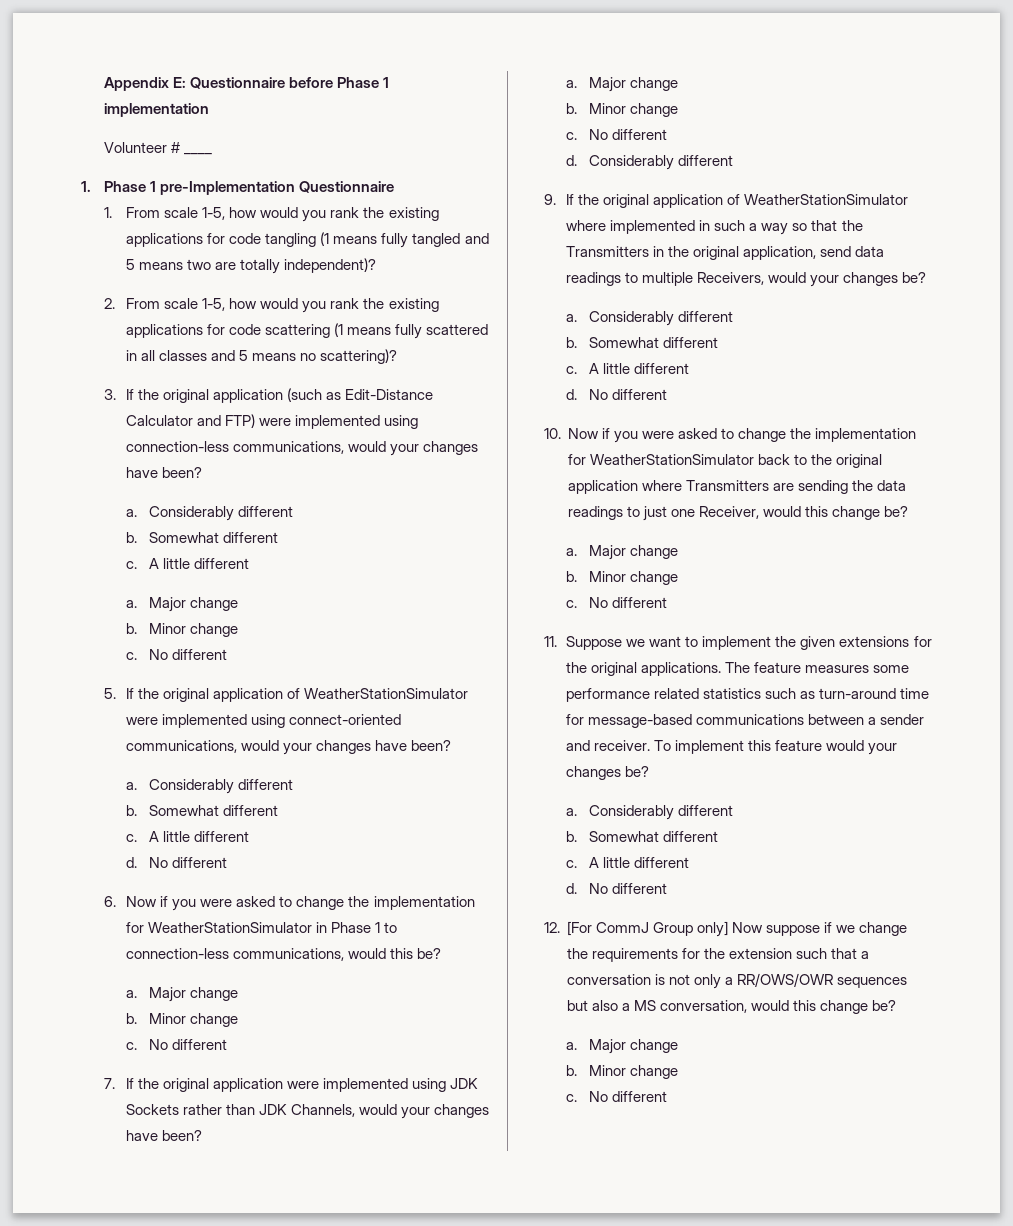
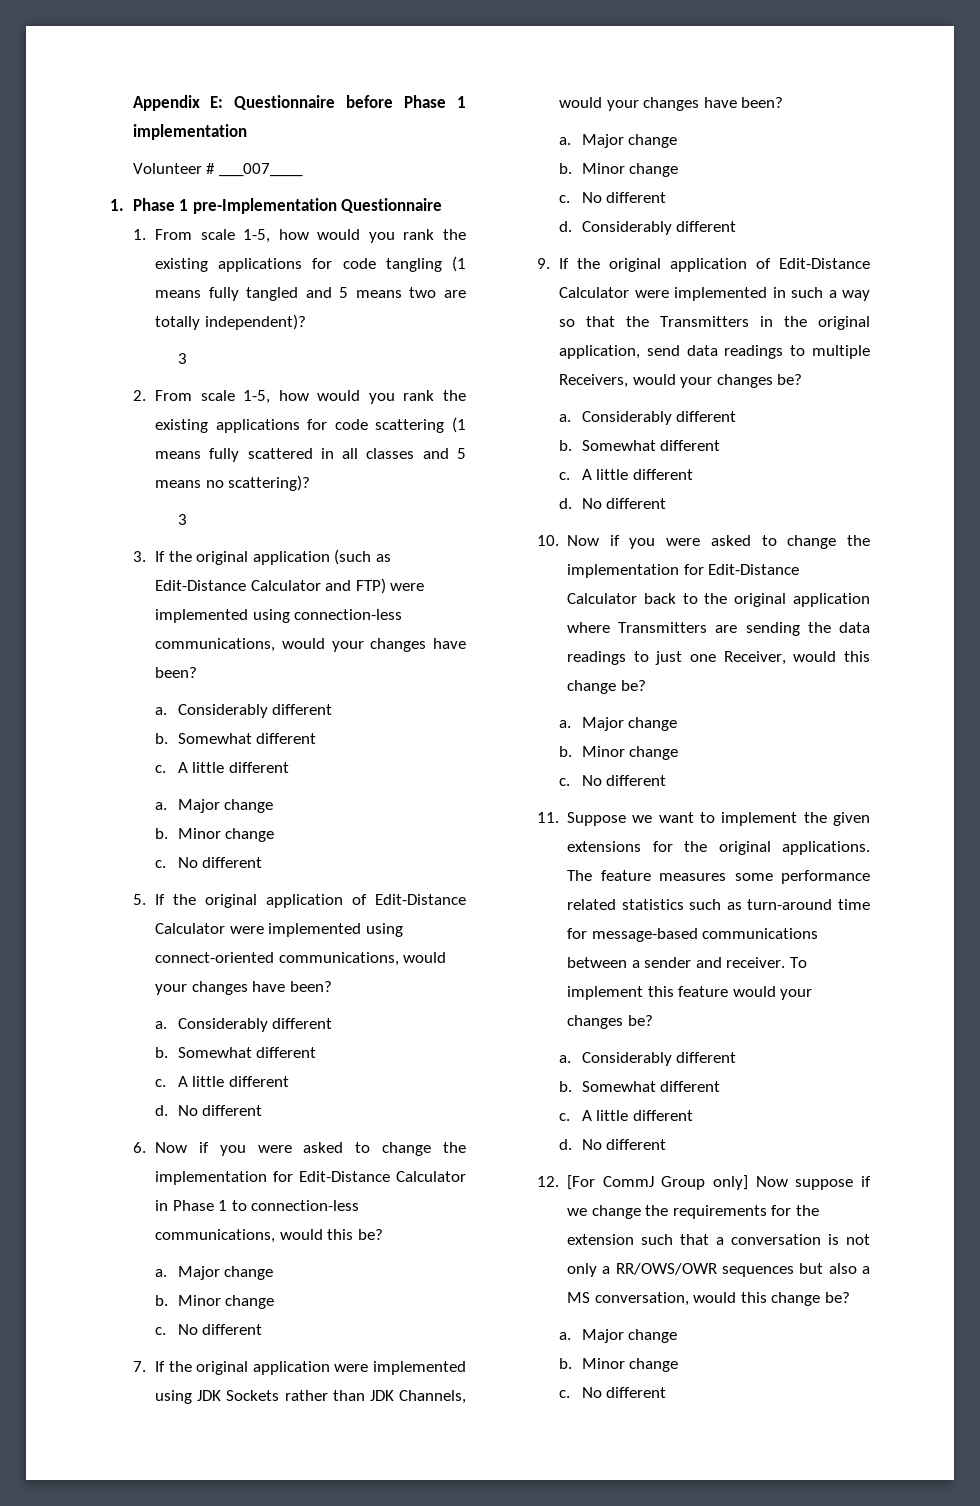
- Volunteer # ____
+ Volunteer # ___007____
  1. From scale 1-5, how would you rank the existing applications for code tangling (1 means fully tangled and 5 means two are totally independent)?
+ 3
  2. From scale 1-5, how would you rank the existing applications for code scattering (1 means fully scattered in all classes and 5 means no scattering)?
+ 3
- 5. If the original application of WeatherStationSimulator were implemented using connect-oriented communications, would your changes have been?
+ 5. If the original application of Edit-Distance Calculator were implemented using connect-oriented communications, would your changes have been?
- 6. Now if you were asked to change the implementation for WeatherStationSimulator in Phase 1 to connection-less communications, would this be?
+ 6. Now if you were asked to change the implementation for Edit-Distance Calculator in Phase 1 to connection-less communications, would this be?
- 9. If the original application of WeatherStationSimulator where implemented in such a way so that the Transmitters in the original application, send data readings to multiple Receivers, would your changes be?
+ 9. If the original application of Edit-Distance Calculator were implemented in such a way so that the Transmitters in the original application, send data readings to multiple Receivers, would your changes be?
- 10. Now if you were asked to change the implementation for WeatherStationSimulator back to the original application where Transmitters are sending the data readings to just one Receiver, would this change be?
+ 10. Now if you were asked to change the implementation for Edit-Distance Calculator back to the original application where Transmitters are sending the data readings to just one Receiver, would this change be?

